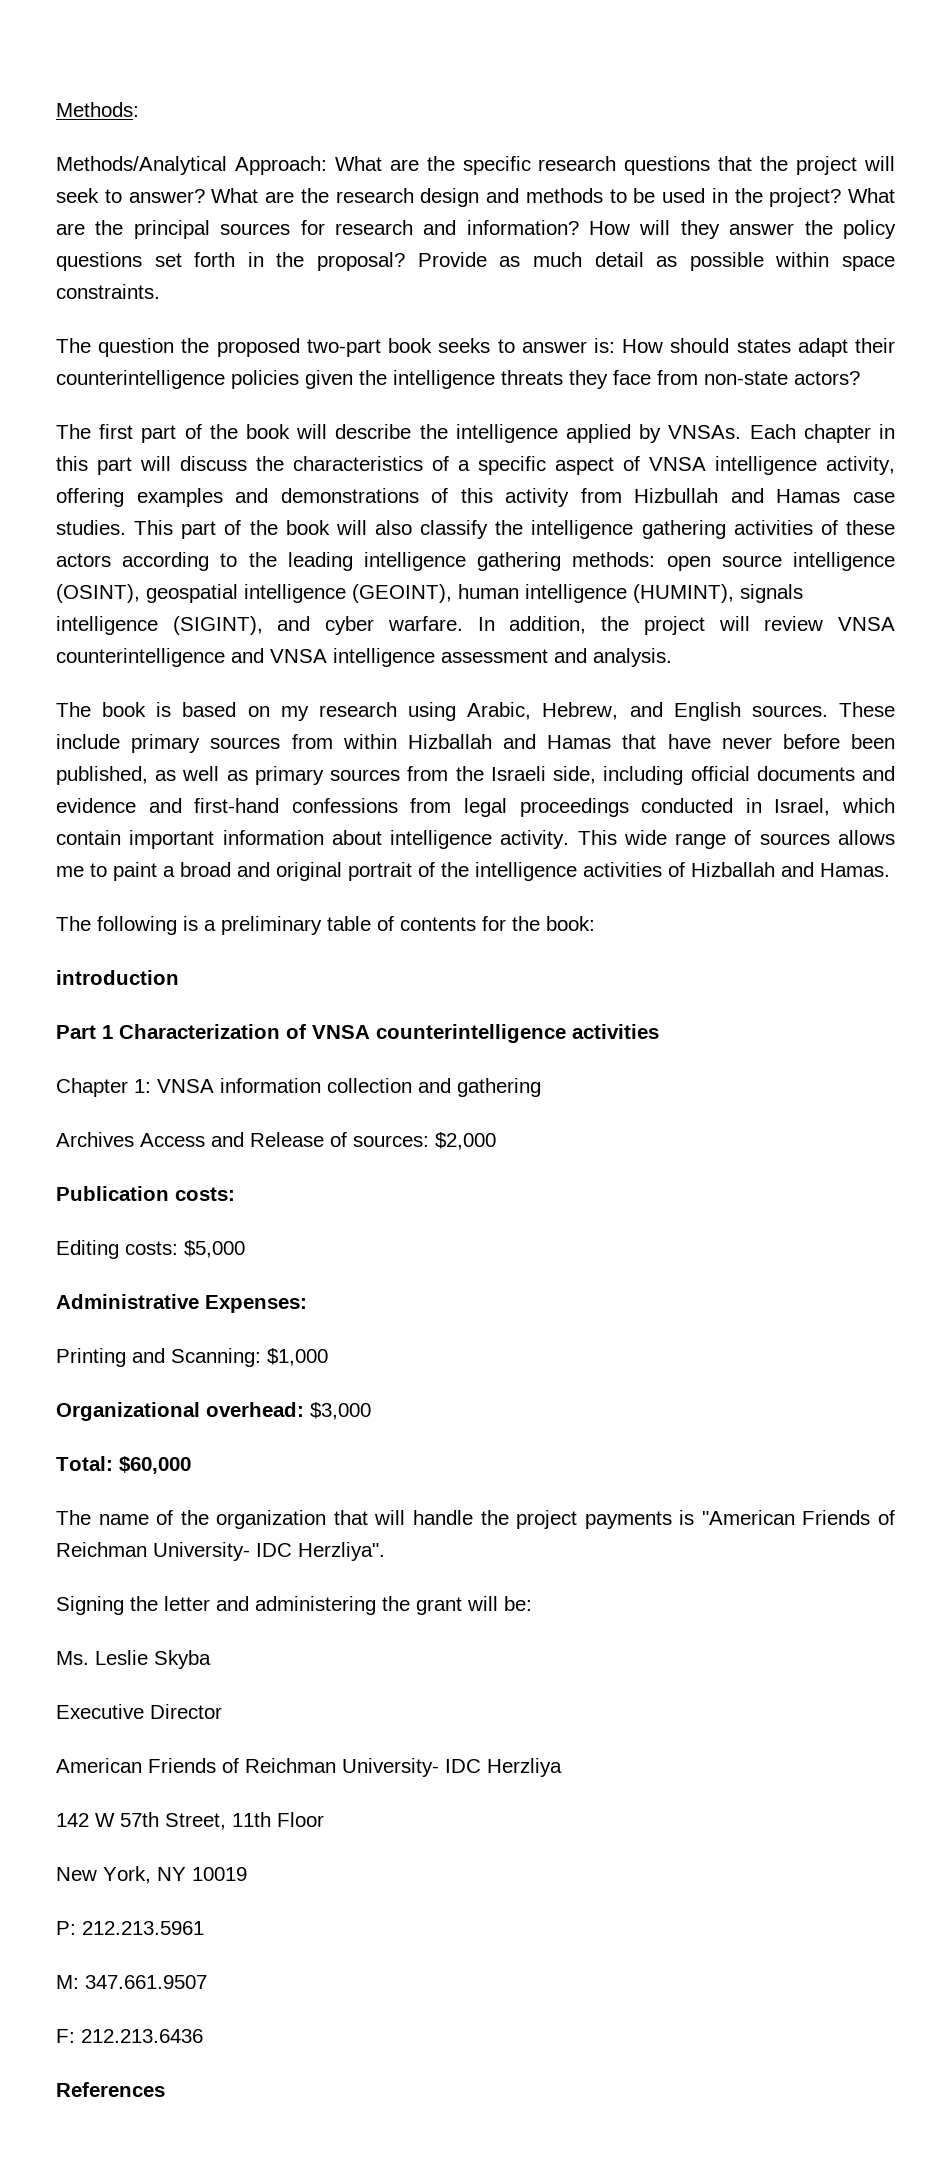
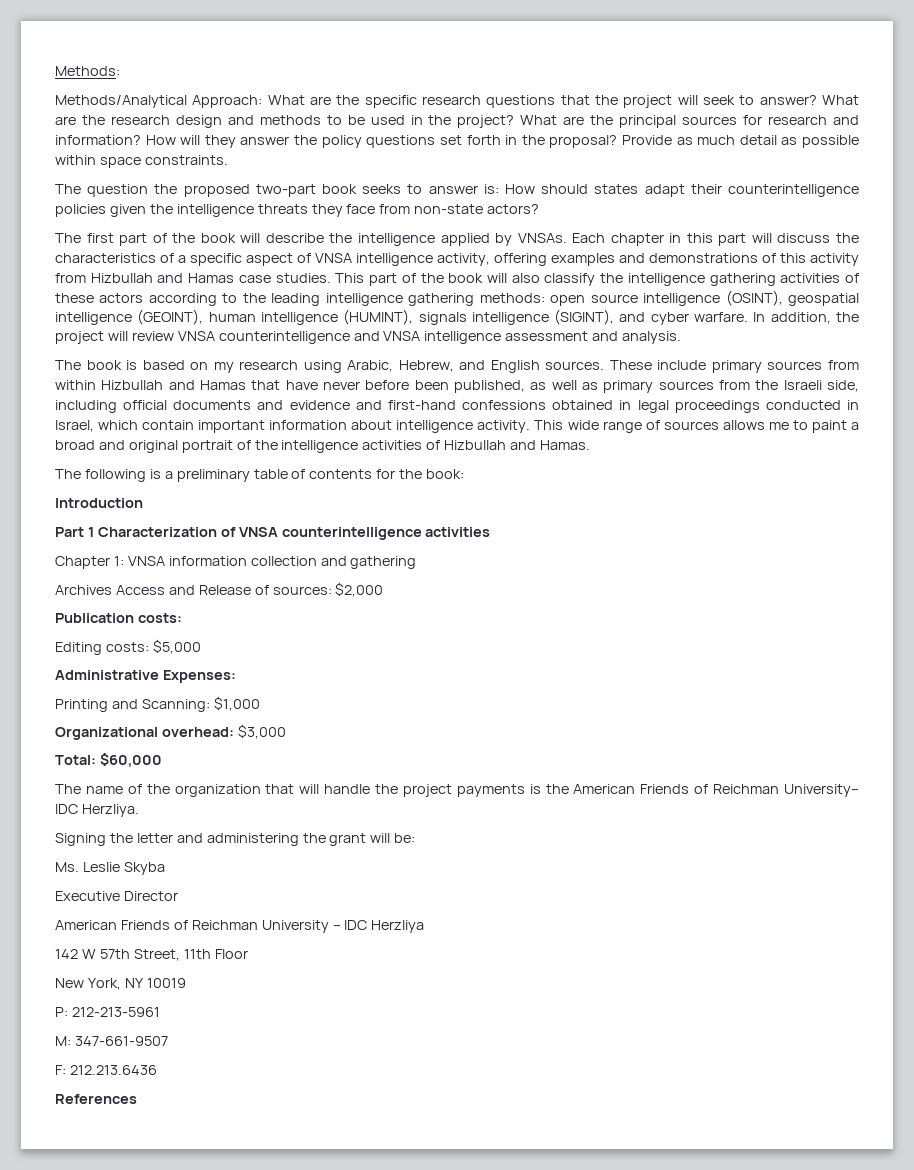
- These include primary sources from within Hizballah and Hamas that have never before been published, as well as primary sources from the Israeli side, including official documents and evidence and first-hand confessions from legal proceedings conducted in Israel, which contain important information about intelligence activity.
+ These include primary sources from within Hizbullah and Hamas that have never before been published, as well as primary sources from the Israeli side, including official documents and evidence and first-hand confessions obtained in legal proceedings conducted in Israel, which contain important information about intelligence activity.
- This wide range of sources allows me to paint a broad and original portrait of the intelligence activities of Hizballah and Hamas.
+ This wide range of sources allows me to paint a broad and original portrait of the intelligence activities of Hizbullah and Hamas.
- introduction
+ Introduction
- The name of the organization that will handle the project payments is "American Friends of Reichman University- IDC Herzliya".
+ The name of the organization that will handle the project payments is the American Friends of Reichman University– IDC Herzliya.
- American Friends of Reichman University- IDC Herzliya
+ American Friends of Reichman University – IDC Herzliya
- P: 212.213.5961
+ P: 212-213-5961
- M: 347.661.9507
+ M: 347-661-9507

